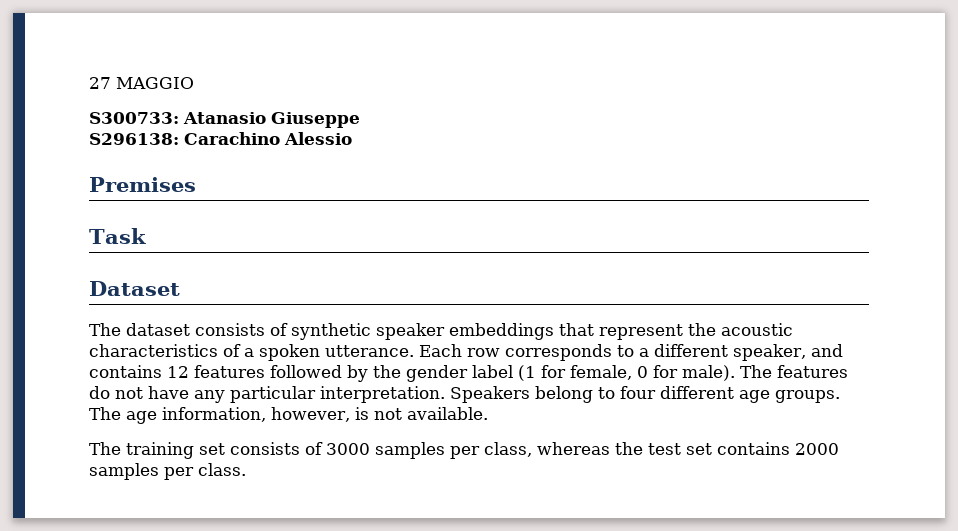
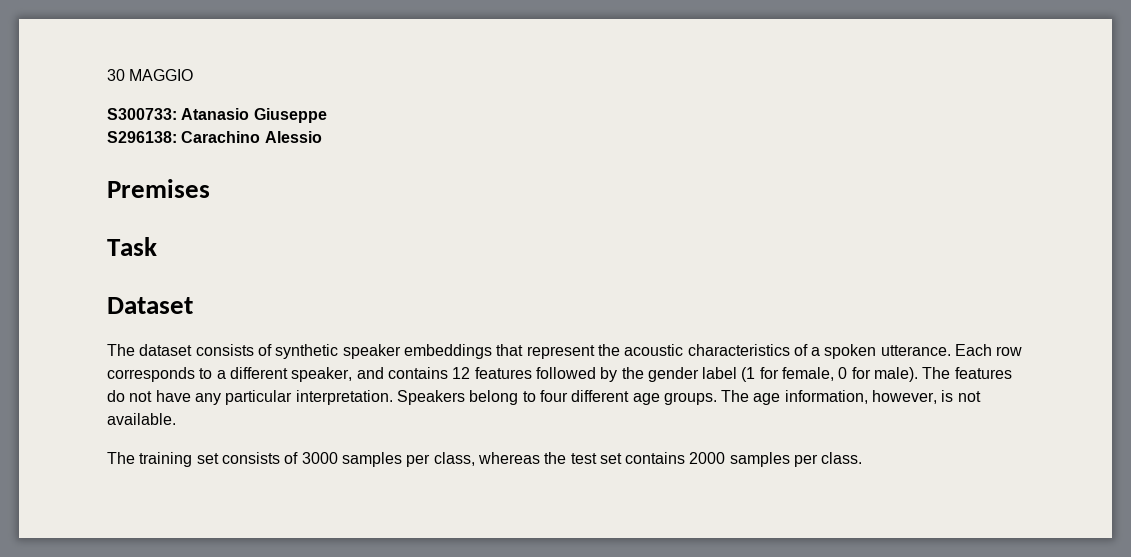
- 27 MAGGIO
+ 30 MAGGIO

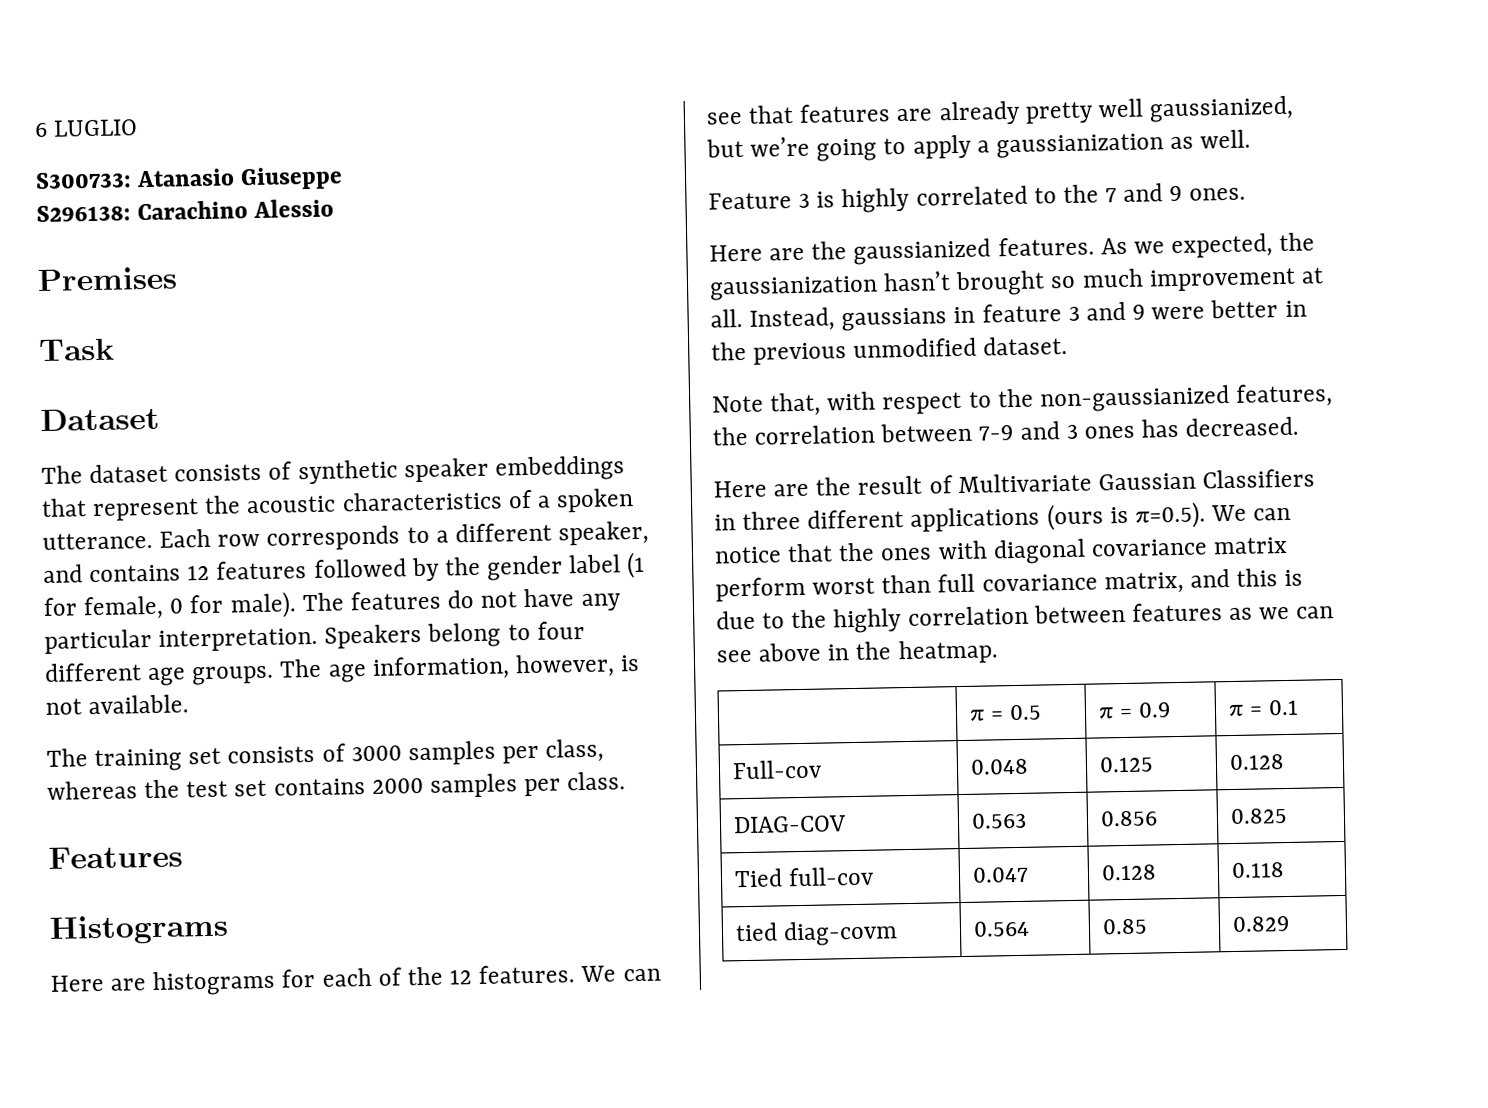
- 30 MAGGIO
+ 6 LUGLIO
+ Features
+ Histograms
+ Here are histograms for each of the 12 features. We can see that features are already pretty well gaussianized, but we’re going to apply a gaussianization as well.
+ Feature 3 is highly correlated to the 7 and 9 ones.
+ Here are the gaussianized features. As we expected, the gaussianization hasn’t brought so much improvement at all. Instead, gaussians in feature 3 and 9 were better in the previous unmodified dataset.
+ Note that, with respect to the non-gaussianized features, the correlation between 7-9 and 3 ones has decreased.
+ Here are the result of Multivariate Gaussian Classifiers in three different applications (ours is π=0.5). We can notice that the ones with diagonal covariance matrix perform worst than full covariance matrix, and this is due to the highly correlation between features as we can see above in the heatmap.
+ | π = 0.5 | π = 0.9 | π = 0.1
+ Full-cov | 0.048 | 0.125 | 0.128
+ DIAG-COV | 0.563 | 0.856 | 0.825
+ Tied full-cov | 0.047 | 0.128 | 0.118
+ tied diag-covm | 0.564 | 0.85 | 0.829

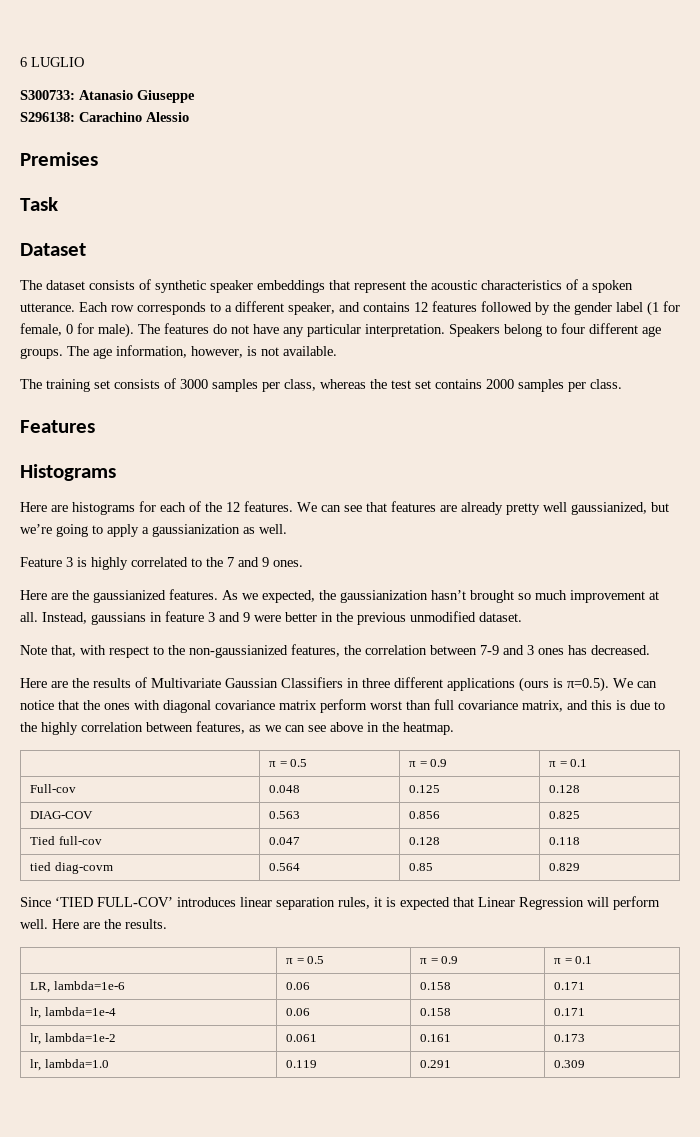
- Here are the result of Multivariate Gaussian Classifiers in three different applications (ours is π=0.5). We can notice that the ones with diagonal covariance matrix perform worst than full covariance matrix, and this is due to the highly correlation between features as we can see above in the heatmap.
+ Here are the results of Multivariate Gaussian Classifiers in three different applications (ours is π=0.5). We can notice that the ones with diagonal covariance matrix perform worst than full covariance matrix, and this is due to the highly correlation between features, as we can see above in the heatmap.
+ Since ‘TIED FULL-COV’ introduces linear separation rules, it is expected that Linear Regression will perform well. Here are the results.
+ | π = 0.5 | π = 0.9 | π = 0.1
+ LR, lambda=1e-6 | 0.06 | 0.158 | 0.171
+ lr, lambda=1e-4 | 0.06 | 0.158 | 0.171
+ lr, lambda=1e-2 | 0.061 | 0.161 | 0.173
+ lr, lambda=1.0 | 0.119 | 0.291 | 0.309

